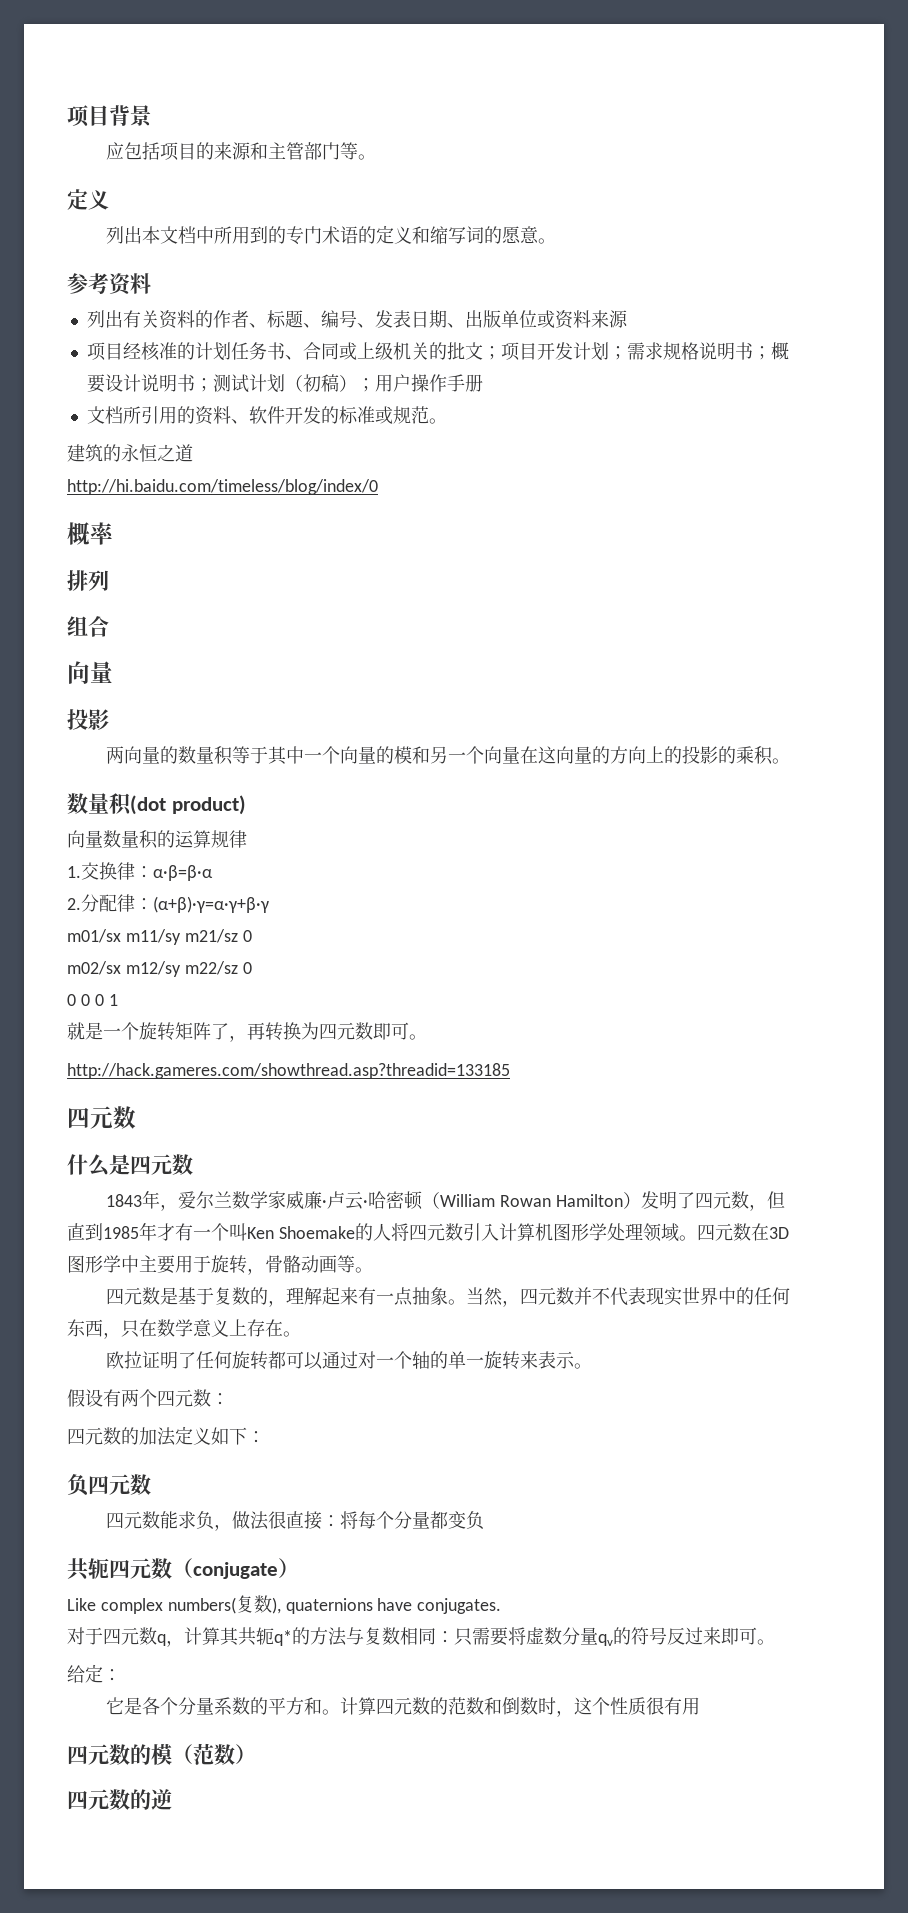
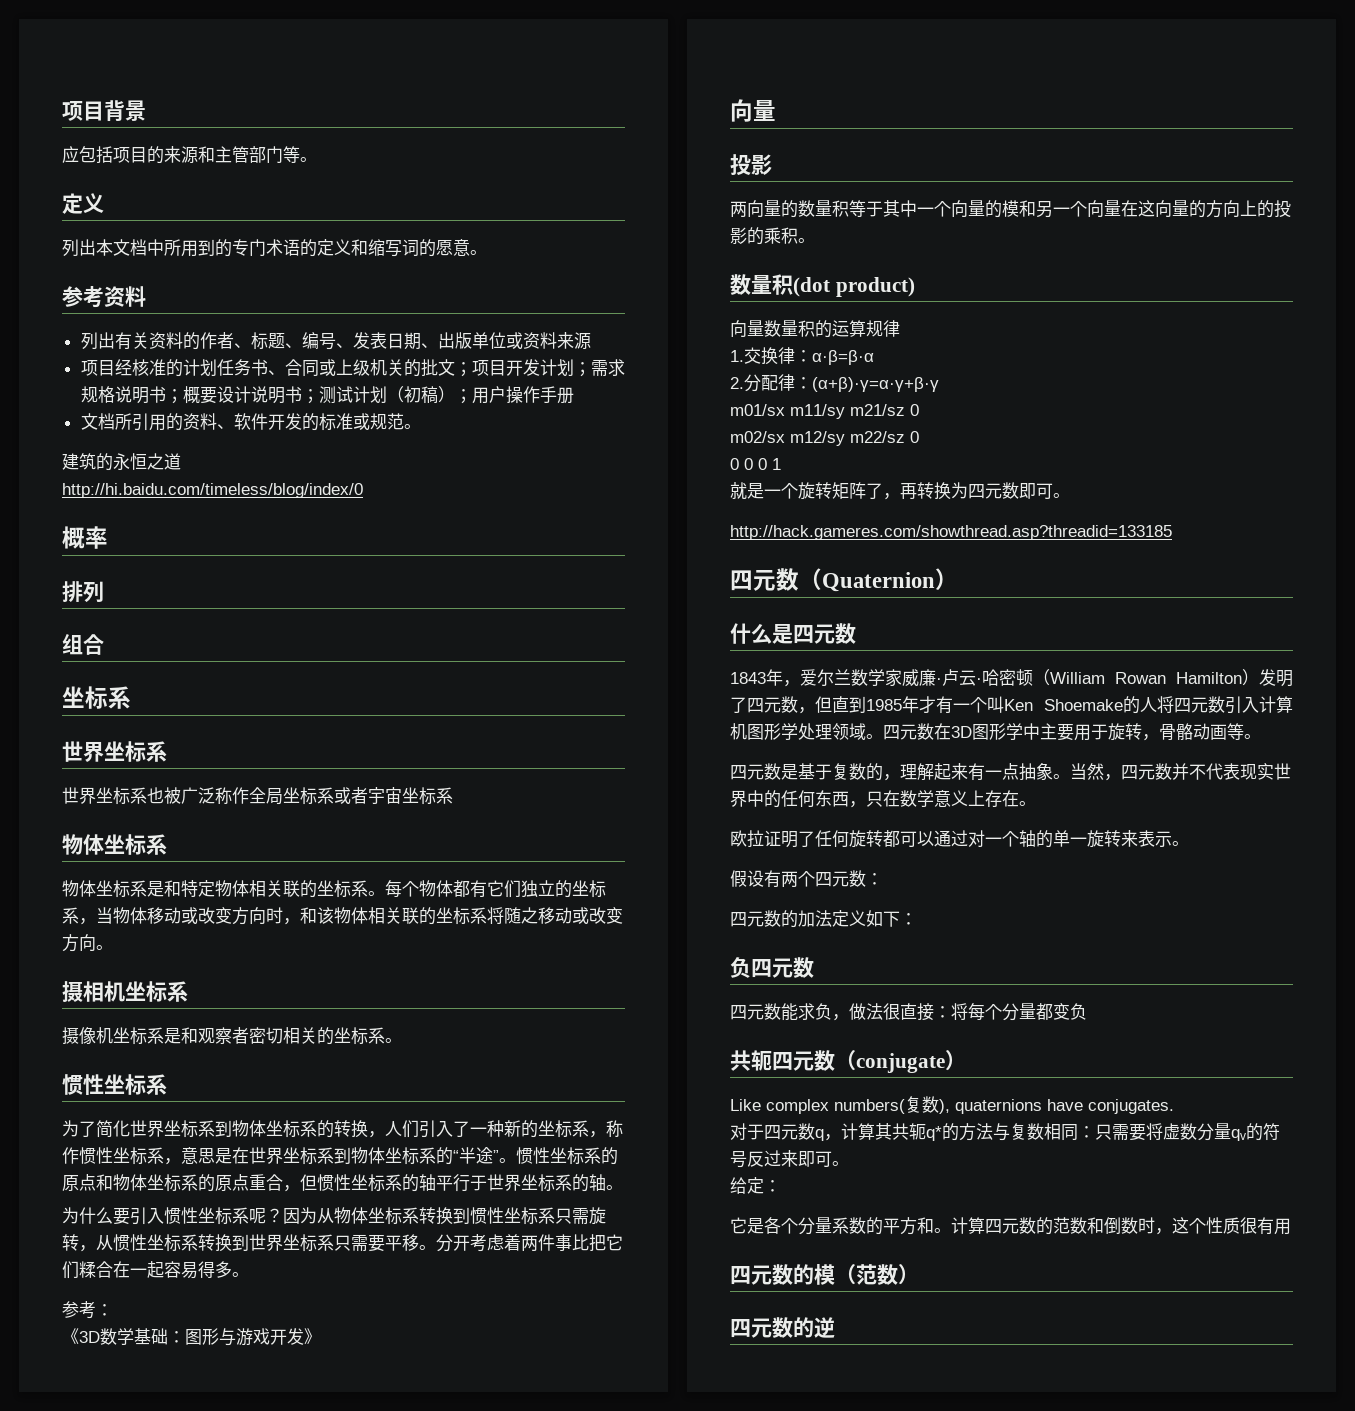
  组合
+ 坐标系
+ 世界坐标系
+ 世界坐标系也被广泛称作全局坐标系或者宇宙坐标系
+ 物体坐标系
+ 物体坐标系是和特定物体相关联的坐标系。每个物体都有它们独立的坐标系，当物体移动或改变方向时，和该物体相关联的坐标系将随之移动或改变方向。
+ 摄相机坐标系
+ 摄像机坐标系是和观察者密切相关的坐标系。
+ 惯性坐标系
+ 为了简化世界坐标系到物体坐标系的转换，人们引入了一种新的坐标系，称作惯性坐标系，意思是在世界坐标系到物体坐标系的“半途”。惯性坐标系的原点和物体坐标系的原点重合，但惯性坐标系的轴平行于世界坐标系的轴。
+ 为什么要引入惯性坐标系呢？因为从物体坐标系转换到惯性坐标系只需旋转，从惯性坐标系转换到世界坐标系只需要平移。分开考虑着两件事比把它们糅合在一起容易得多。
+ 参考：
+ 《3D数学基础：图形与游戏开发》
  http://hack.gameres.com/showthread.asp?threadid=133185
- 四元数
+ 四元数（Quaternion）

